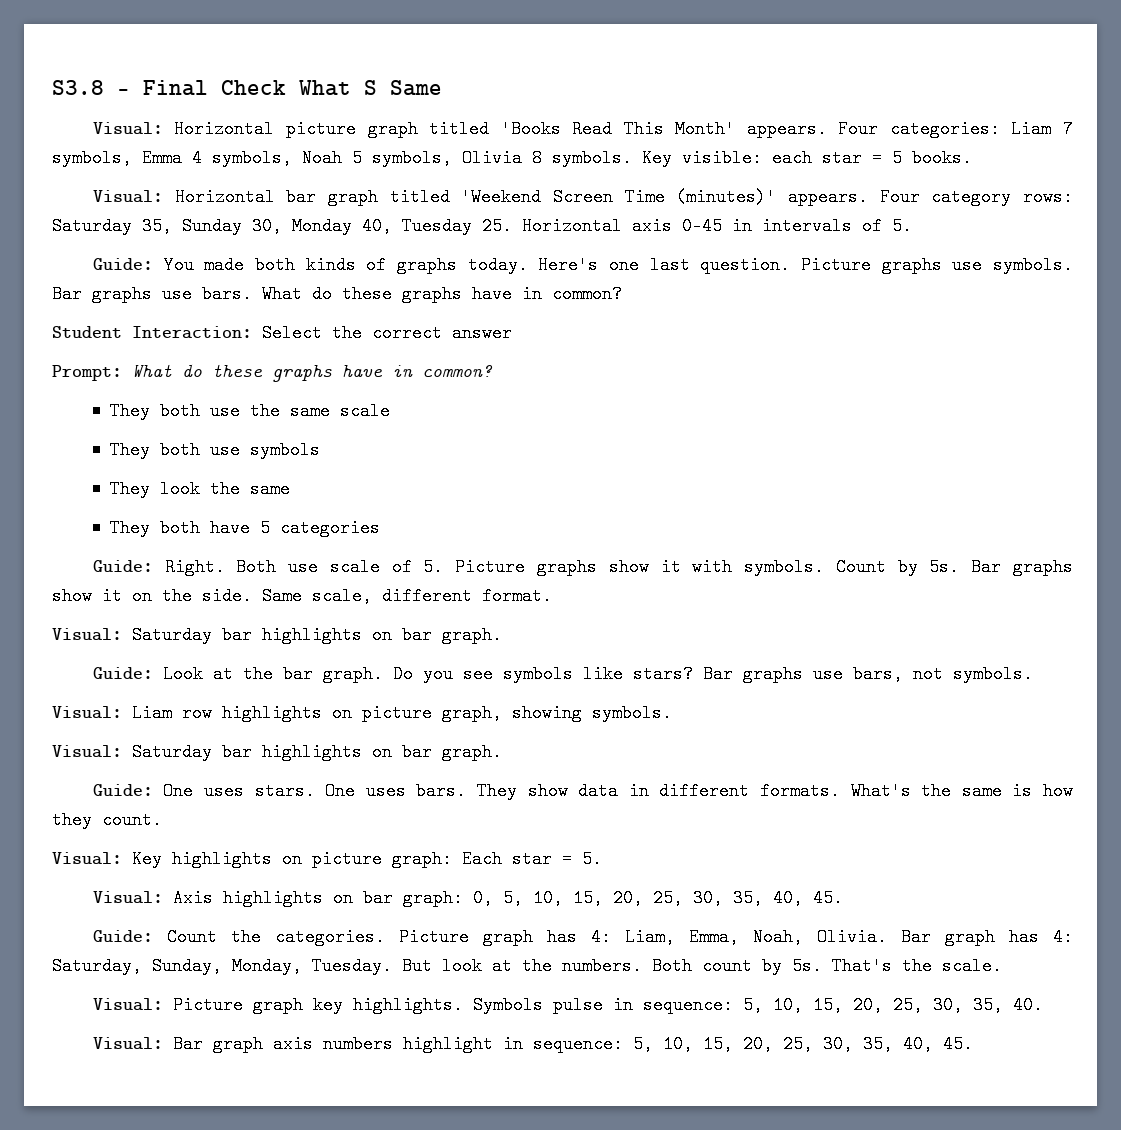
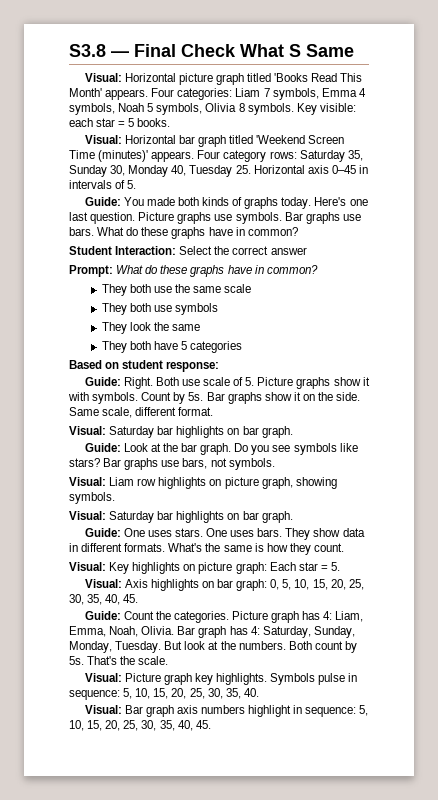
+ Based on student response:

